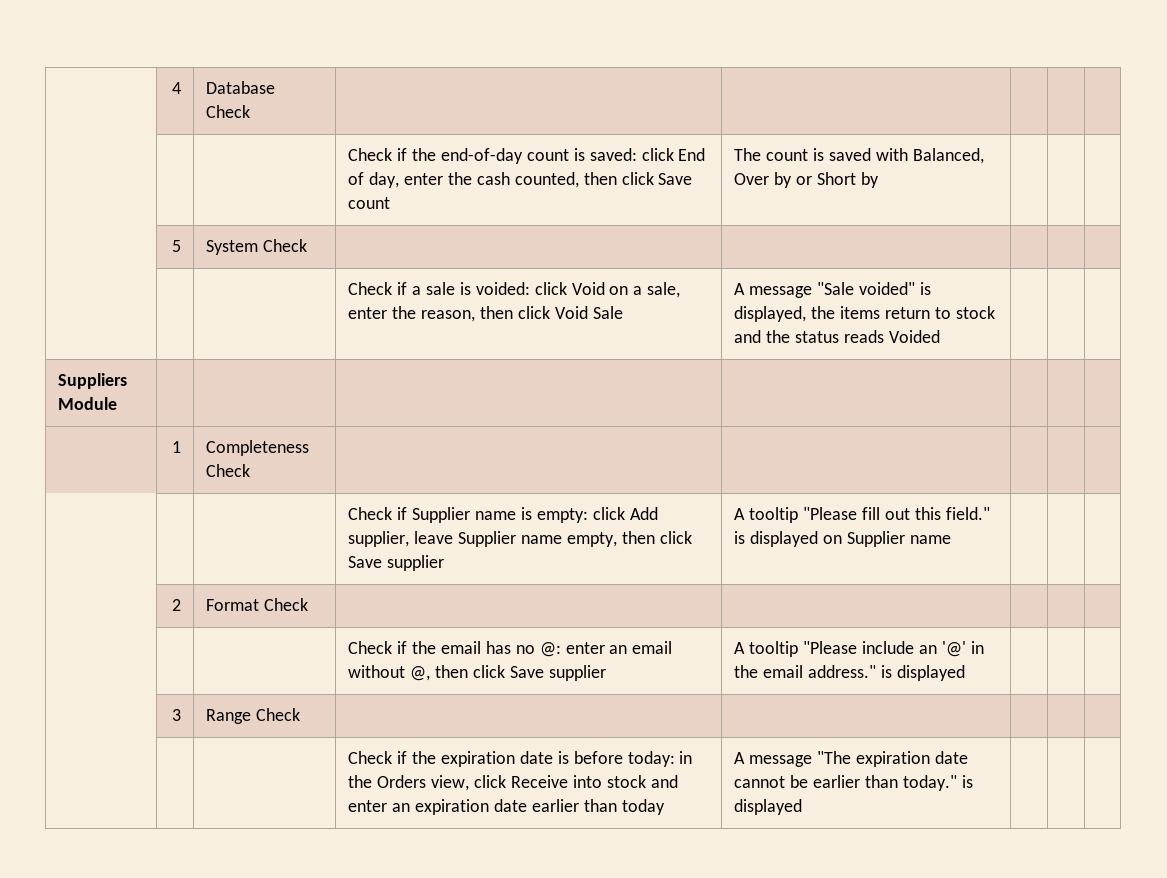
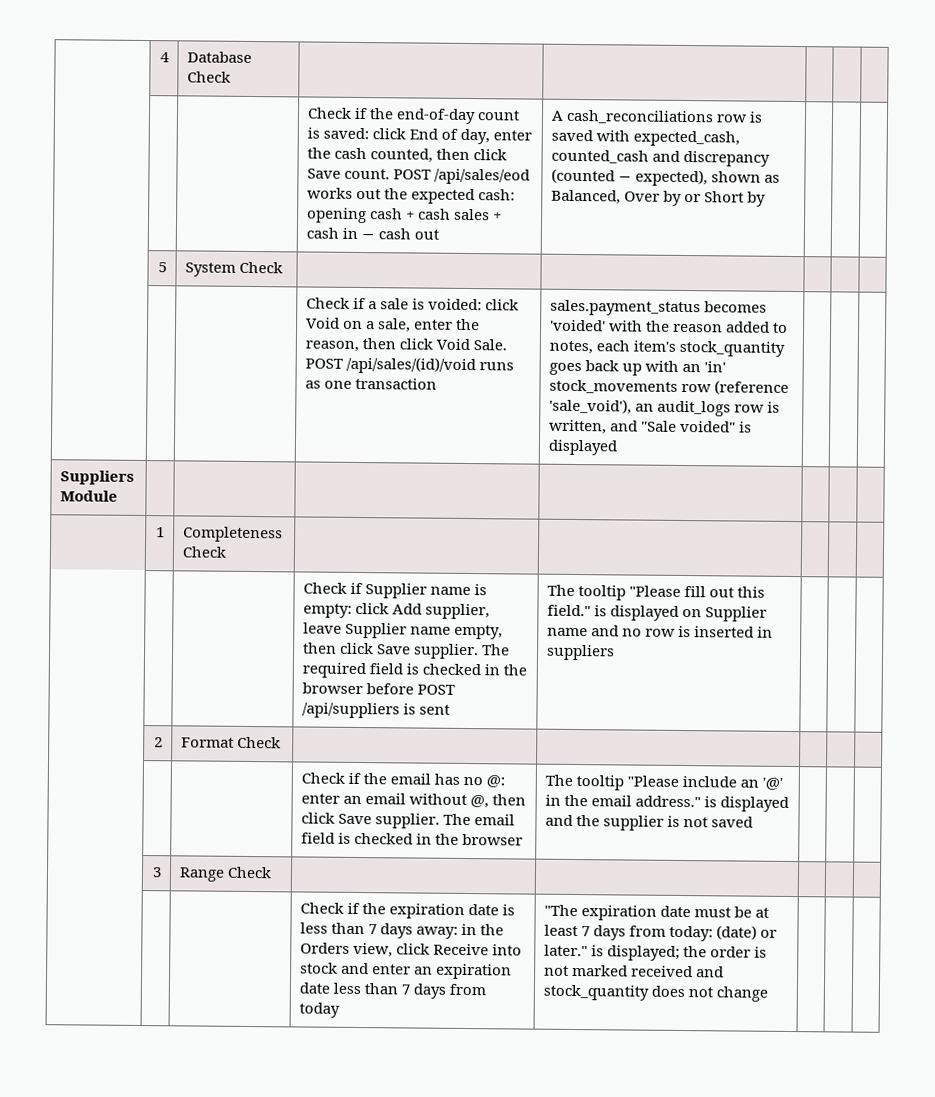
- Check if the end-of-day count is saved: click End of day, enter the cash counted, then click Save count | The count is saved with Balanced, Over by or Short by
+ Check if the end-of-day count is saved: click End of day, enter the cash counted, then click Save count. POST /api/sales/eod works out the expected cash: opening cash + cash sales + cash in − cash out | A cash_reconciliations row is saved with expected_cash, counted_cash and discrepancy (counted − expected), shown as Balanced, Over by or Short by
- Check if a sale is voided: click Void on a sale, enter the reason, then click Void Sale | A message "Sale voided" is displayed, the items return to stock and the status reads Voided
+ Check if a sale is voided: click Void on a sale, enter the reason, then click Void Sale. POST /api/sales/(id)/void runs as one transaction | sales.payment_status becomes 'voided' with the reason added to notes, each item's stock_quantity goes back up with an 'in' stock_movements row (reference 'sale_void'), an audit_logs row is written, and "Sale voided" is displayed
- Check if Supplier name is empty: click Add supplier, leave Supplier name empty, then click Save supplier | A tooltip "Please fill out this field." is displayed on Supplier name
+ Check if Supplier name is empty: click Add supplier, leave Supplier name empty, then click Save supplier. The required field is checked in the browser before POST /api/suppliers is sent | The tooltip "Please fill out this field." is displayed on Supplier name and no row is inserted in suppliers
- Check if the email has no @: enter an email without @, then click Save supplier | A tooltip "Please include an '@' in the email address." is displayed
+ Check if the email has no @: enter an email without @, then click Save supplier. The email field is checked in the browser | The tooltip "Please include an '@' in the email address." is displayed and the supplier is not saved
- Check if the expiration date is before today: in the Orders view, click Receive into stock and enter an expiration date earlier than today
+ Check if the expiration date is less than 7 days away: in the Orders view, click Receive into stock and enter an expiration date less than 7 days from today
- A message "The expiration date cannot be earlier than today." is displayed
+ "The expiration date must be at least 7 days from today: (date) or later." is displayed; the order is not marked received and stock_quantity does not change

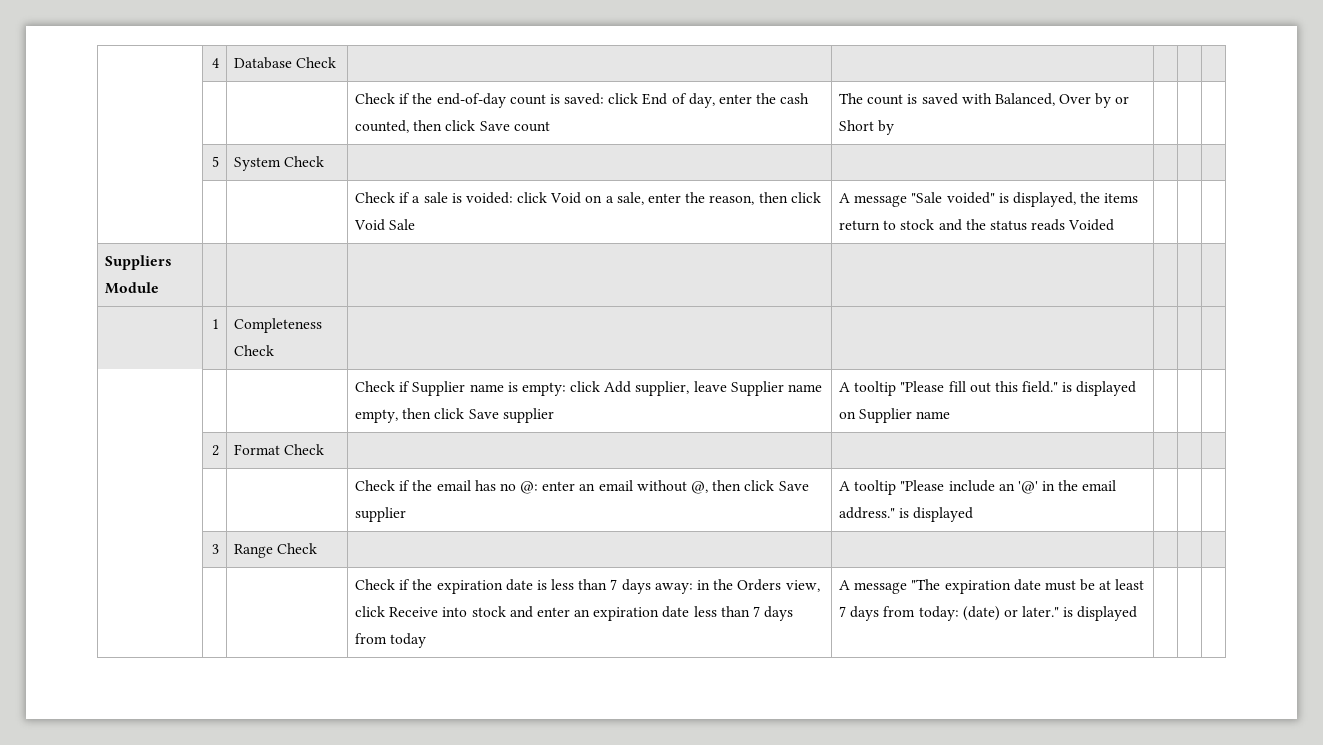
- Check if the end-of-day count is saved: click End of day, enter the cash counted, then click Save count. POST /api/sales/eod works out the expected cash: opening cash + cash sales + cash in − cash out | A cash_reconciliations row is saved with expected_cash, counted_cash and discrepancy (counted − expected), shown as Balanced, Over by or Short by
+ Check if the end-of-day count is saved: click End of day, enter the cash counted, then click Save count | The count is saved with Balanced, Over by or Short by
- Check if a sale is voided: click Void on a sale, enter the reason, then click Void Sale. POST /api/sales/(id)/void runs as one transaction | sales.payment_status becomes 'voided' with the reason added to notes, each item's stock_quantity goes back up with an 'in' stock_movements row (reference 'sale_void'), an audit_logs row is written, and "Sale voided" is displayed
+ Check if a sale is voided: click Void on a sale, enter the reason, then click Void Sale | A message "Sale voided" is displayed, the items return to stock and the status reads Voided
- Check if Supplier name is empty: click Add supplier, leave Supplier name empty, then click Save supplier. The required field is checked in the browser before POST /api/suppliers is sent | The tooltip "Please fill out this field." is displayed on Supplier name and no row is inserted in suppliers
+ Check if Supplier name is empty: click Add supplier, leave Supplier name empty, then click Save supplier | A tooltip "Please fill out this field." is displayed on Supplier name
- Check if the email has no @: enter an email without @, then click Save supplier. The email field is checked in the browser | The tooltip "Please include an '@' in the email address." is displayed and the supplier is not saved
+ Check if the email has no @: enter an email without @, then click Save supplier | A tooltip "Please include an '@' in the email address." is displayed
- "The expiration date must be at least 7 days from today: (date) or later." is displayed; the order is not marked received and stock_quantity does not change
+ A message "The expiration date must be at least 7 days from today: (date) or later." is displayed

